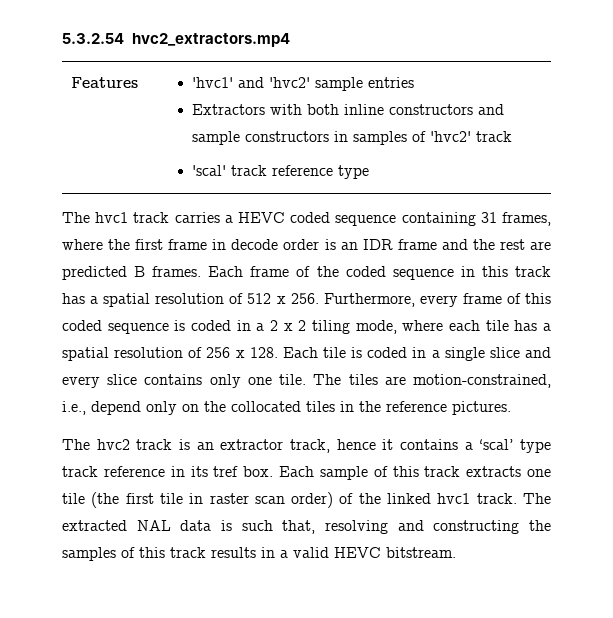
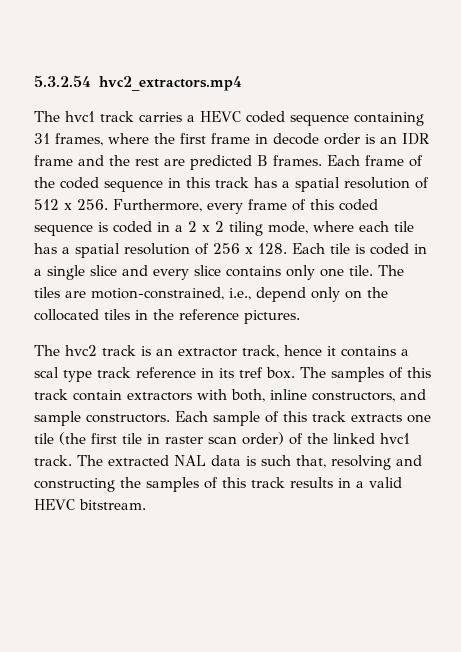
- Features | 'hvc1' and 'hvc2' sample entries
- Extractors with both inline constructors and sample constructors in samples of 'hvc2' track
- 'scal' track reference type
- The hvc2 track is an extractor track, hence it contains a ‘scal’ type track reference in its tref box.
+ The hvc2 track is an extractor track, hence it contains a scal type track reference in its tref box.
+ The samples of this track contain extractors with both, inline constructors, and sample constructors.

